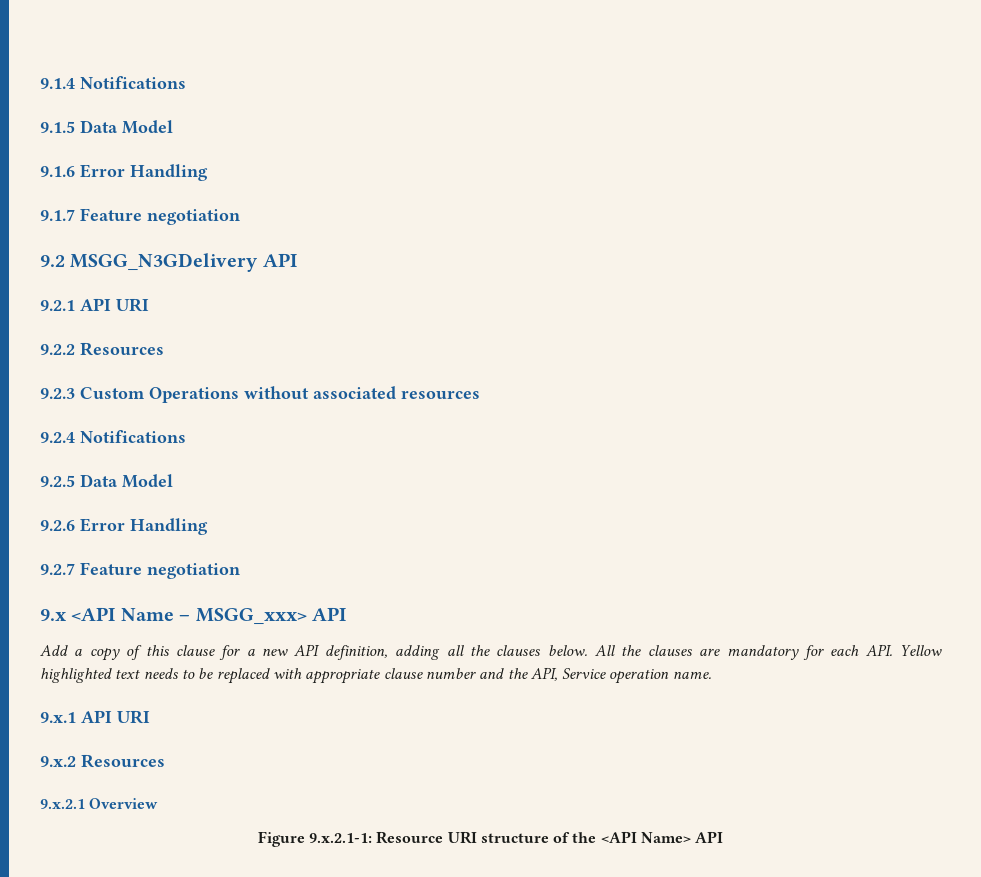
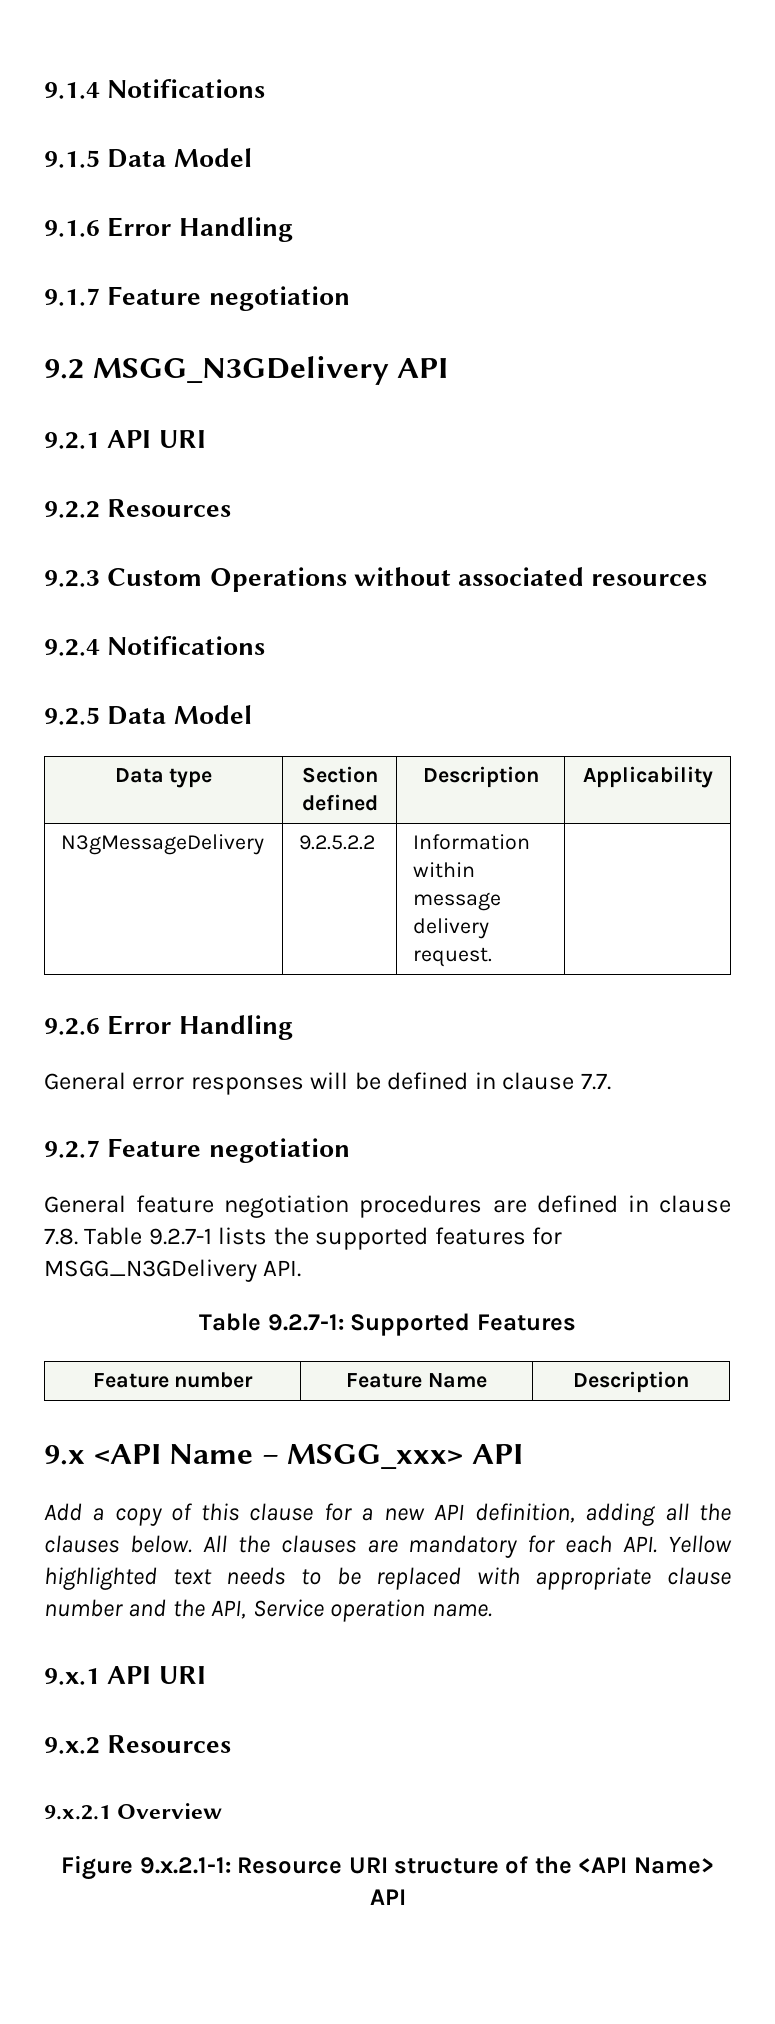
+ Data type | Section defined | Description | Applicability
+ N3gMessageDelivery | 9.2.5.2.2 | Information within message delivery request. |
  9.2.6 Error Handling
+ General error responses will be defined in clause 7.7.
  9.2.7 Feature negotiation
+ General feature negotiation procedures are defined in clause 7.8. Table 9.2.7-1 lists the supported features for MSGG_N3GDelivery API.
+ Table 9.2.7-1: Supported Features
+ Feature number | Feature Name | Description

